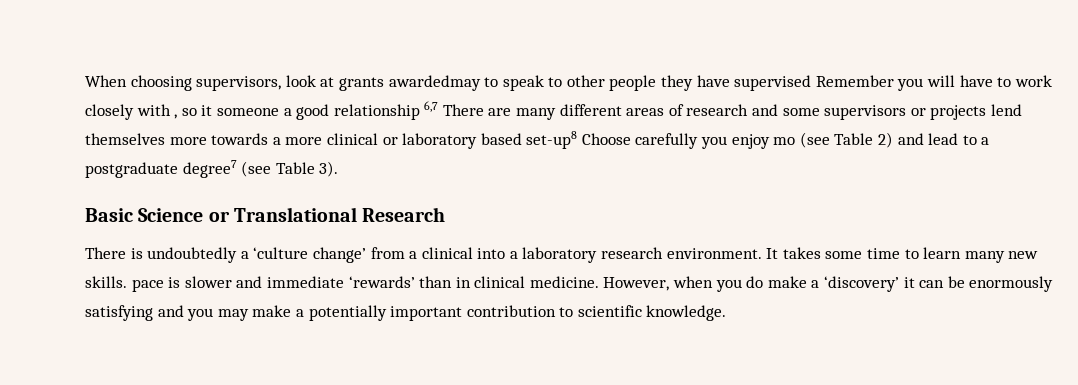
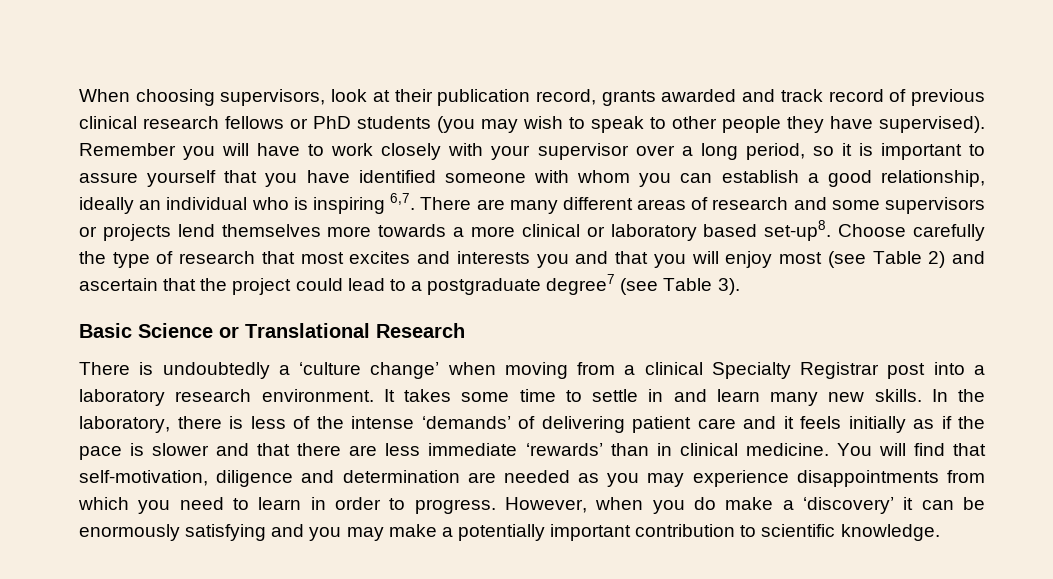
- When choosing supervisors, look at grants awardedmay to speak to other people they have supervised Remember you will have to work closely with , so it someone a good relationship 6,7 There are many different areas of research and some supervisors or projects lend themselves more towards a more clinical or laboratory based set-up8 Choose carefully you enjoy mo (see Table 2) and lead to a postgraduate degree7 (see Table 3).
+ When choosing supervisors, look at their publication record, grants awarded and track record of previous clinical research fellows or PhD students (you may wish to speak to other people they have supervised). Remember you will have to work closely with your supervisor over a long period, so it is important to assure yourself that you have identified someone with whom you can establish a good relationship, ideally an individual who is inspiring 6,7. There are many different areas of research and some supervisors or projects lend themselves more towards a more clinical or laboratory based set-up8. Choose carefully the type of research that most excites and interests you and that you will enjoy most (see Table 2) and ascertain that the project could lead to a postgraduate degree7 (see Table 3).
- There is undoubtedly a ‘culture change’ from a clinical into a laboratory research environment.
+ There is undoubtedly a ‘culture change’ when moving from a clinical Specialty Registrar post into a laboratory research environment.
- It takes some time to learn many new skills. pace is slower and immediate ‘rewards’ than in clinical medicine.
+ It takes some time to settle in and learn many new skills. In the laboratory, there is less of the intense ‘demands’ of delivering patient care and it feels initially as if the pace is slower and that there are less immediate ‘rewards’ than in clinical medicine.
+ You will find that self-motivation, diligence and determination are needed as you may experience disappointments from which you need to learn in order to progress.

